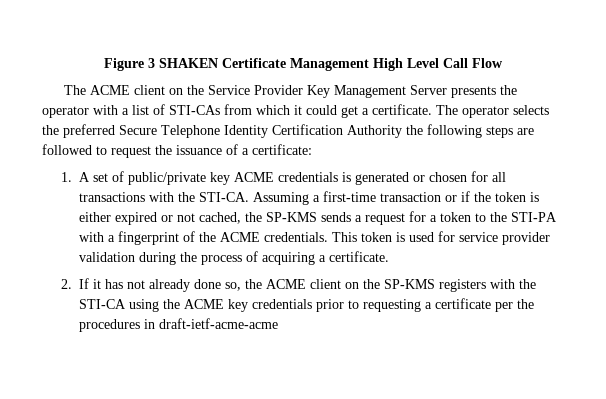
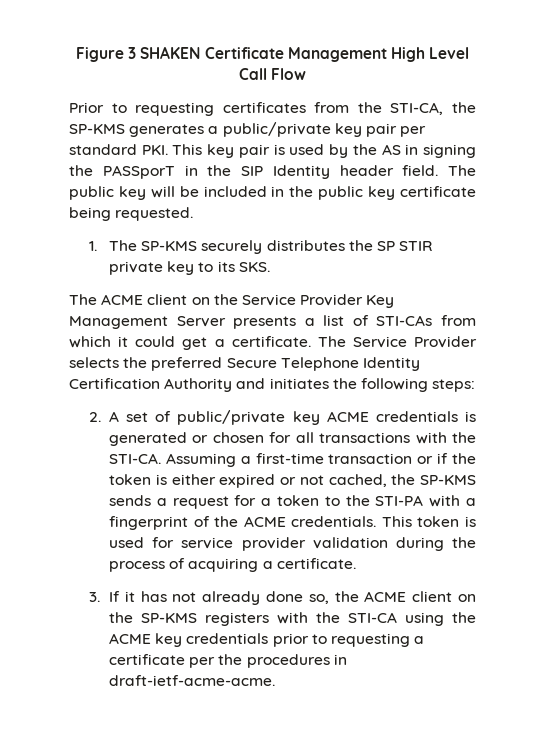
+ Prior to requesting certificates from the STI-CA, the SP-KMS generates a public/private key pair per standard PKI. This key pair is used by the AS in signing the PASSporT in the SIP Identity header field. The public key will be included in the public key certificate being requested.
+ 1. The SP-KMS securely distributes the SP STIR private key to its SKS.
- The ACME client on the Service Provider Key Management Server presents the operator with a list of STI-CAs from which it could get a certificate.
+ The ACME client on the Service Provider Key Management Server presents a list of STI-CAs from which it could get a certificate.
- The operator selects the preferred Secure Telephone Identity Certification Authority the following steps are followed to request the issuance of a certificate:
- 1. A set of public/private key ACME credentials is generated or chosen for all transactions with the STI-CA.
+ The Service Provider selects the preferred Secure Telephone Identity Certification Authority and initiates the following steps:
+ 2. A set of public/private key ACME credentials is generated or chosen for all transactions with the STI-CA.
- 2. If it has not already done so, the ACME client on the SP-KMS registers with the STI-CA using the ACME key credentials prior to requesting a certificate per the procedures in draft-ietf-acme-acme
+ 3. If it has not already done so, the ACME client on the SP-KMS registers with the STI-CA using the ACME key credentials prior to requesting a certificate per the procedures in draft-ietf-acme-acme.

